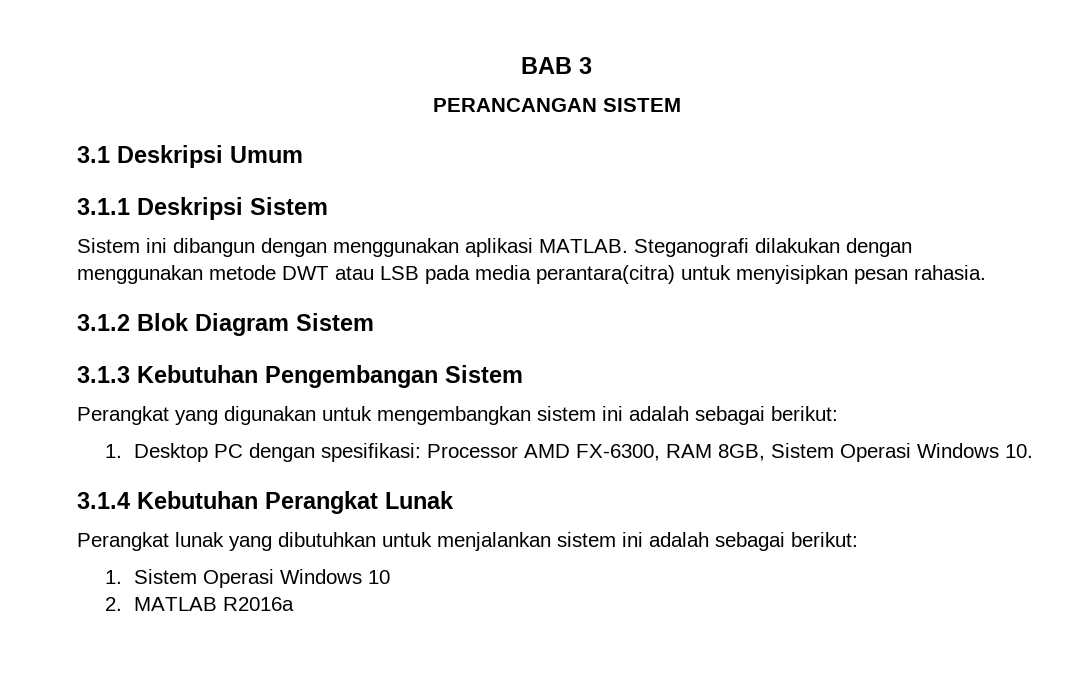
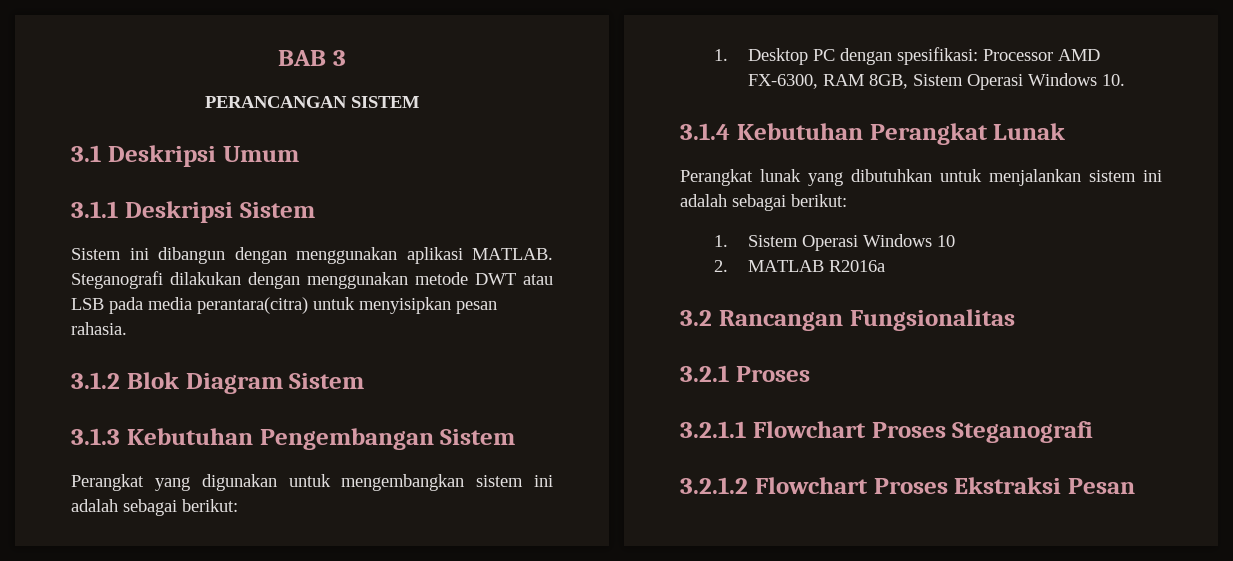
+ 3.2 Rancangan Fungsionalitas
+ 3.2.1 Proses
+ 3.2.1.1 Flowchart Proses Steganografi
+ 3.2.1.2 Flowchart Proses Ekstraksi Pesan

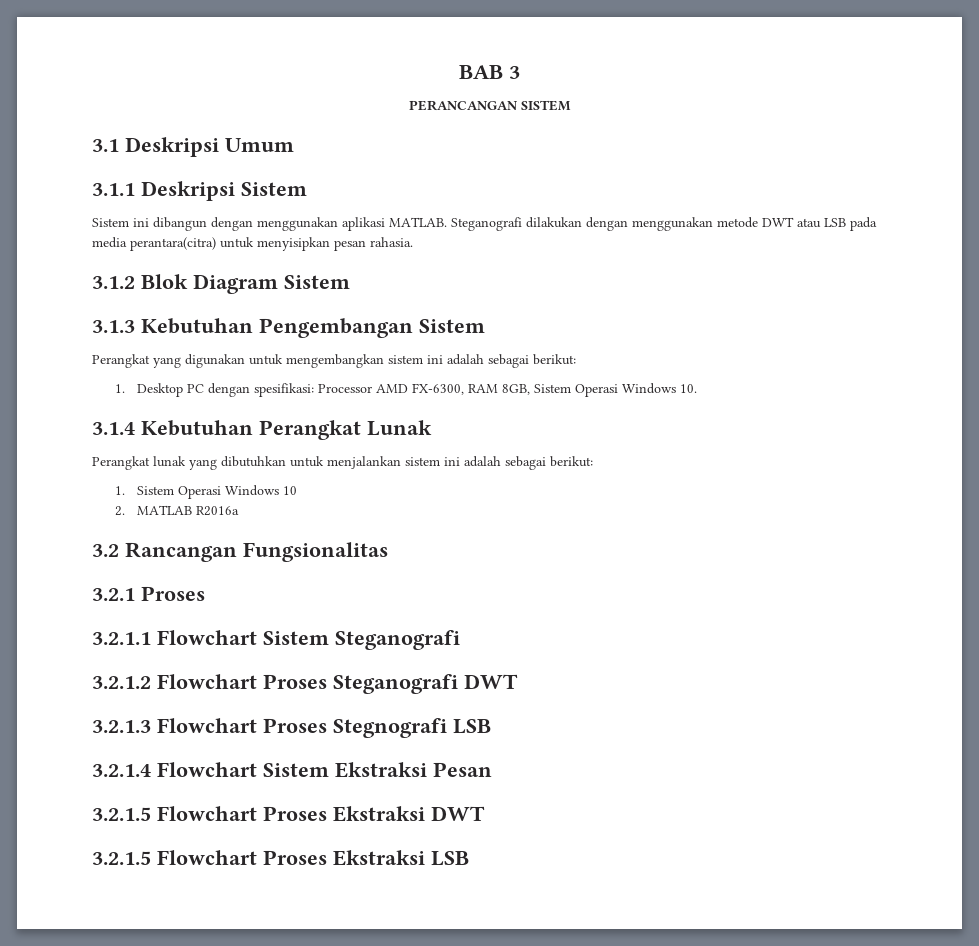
- 3.2.1.1 Flowchart Proses Steganografi
+ 3.2.1.1 Flowchart Sistem Steganografi
- 3.2.1.2 Flowchart Proses Ekstraksi Pesan
+ 3.2.1.2 Flowchart Proses Steganografi DWT
+ 3.2.1.3 Flowchart Proses Stegnografi LSB
+ 3.2.1.4 Flowchart Sistem Ekstraksi Pesan
+ 3.2.1.5 Flowchart Proses Ekstraksi DWT
+ 3.2.1.5 Flowchart Proses Ekstraksi LSB

